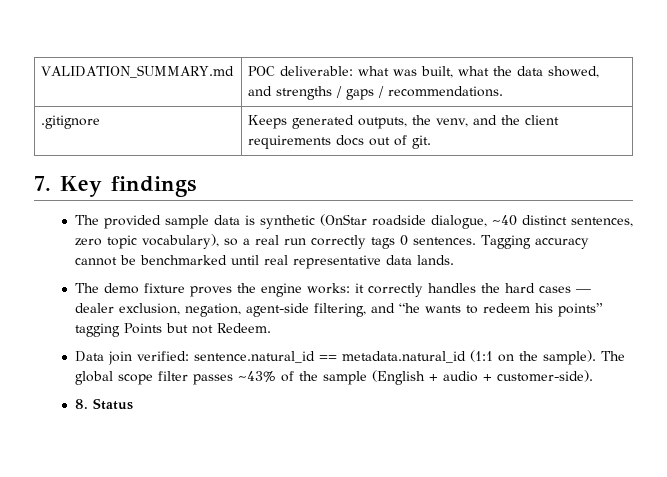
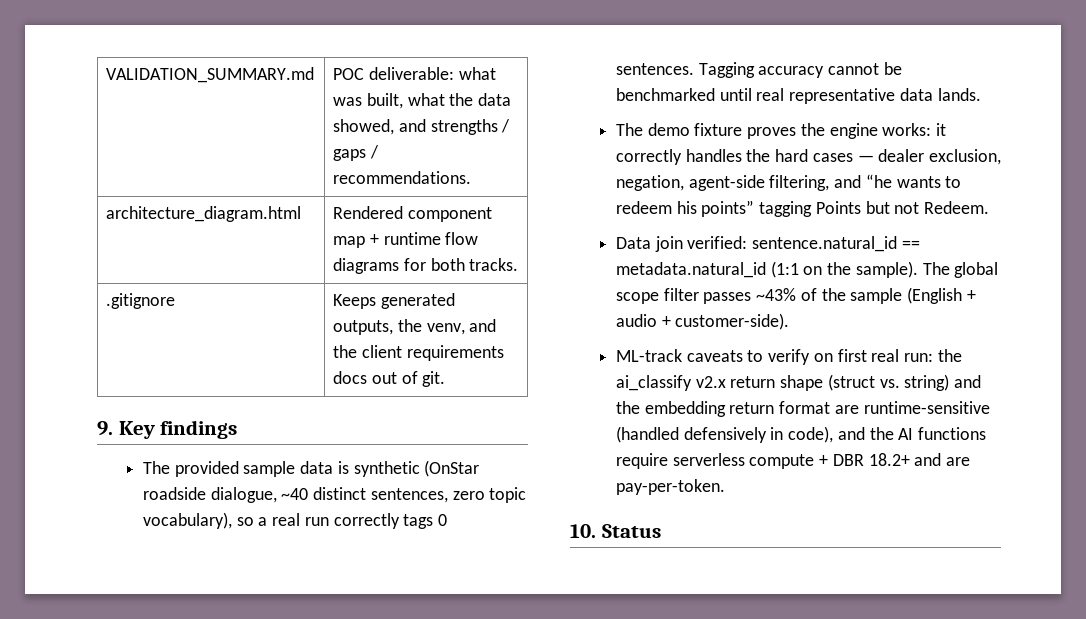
+ architecture_diagram.html | Rendered component map + runtime flow diagrams for both tracks.
- 7. Key findings
+ 9. Key findings
- 8. Status
+ ML-track caveats to verify on first real run: the ai_classify v2.x return shape (struct vs. string) and the embedding return format are runtime-sensitive (handled defensively in code), and the AI functions require serverless compute + DBR 18.2+ and are pay-per-token.
+ 10. Status

